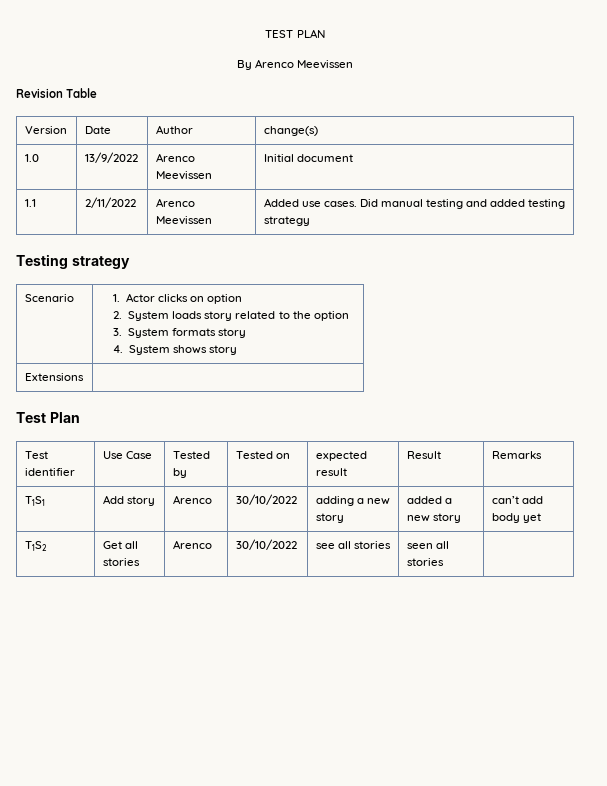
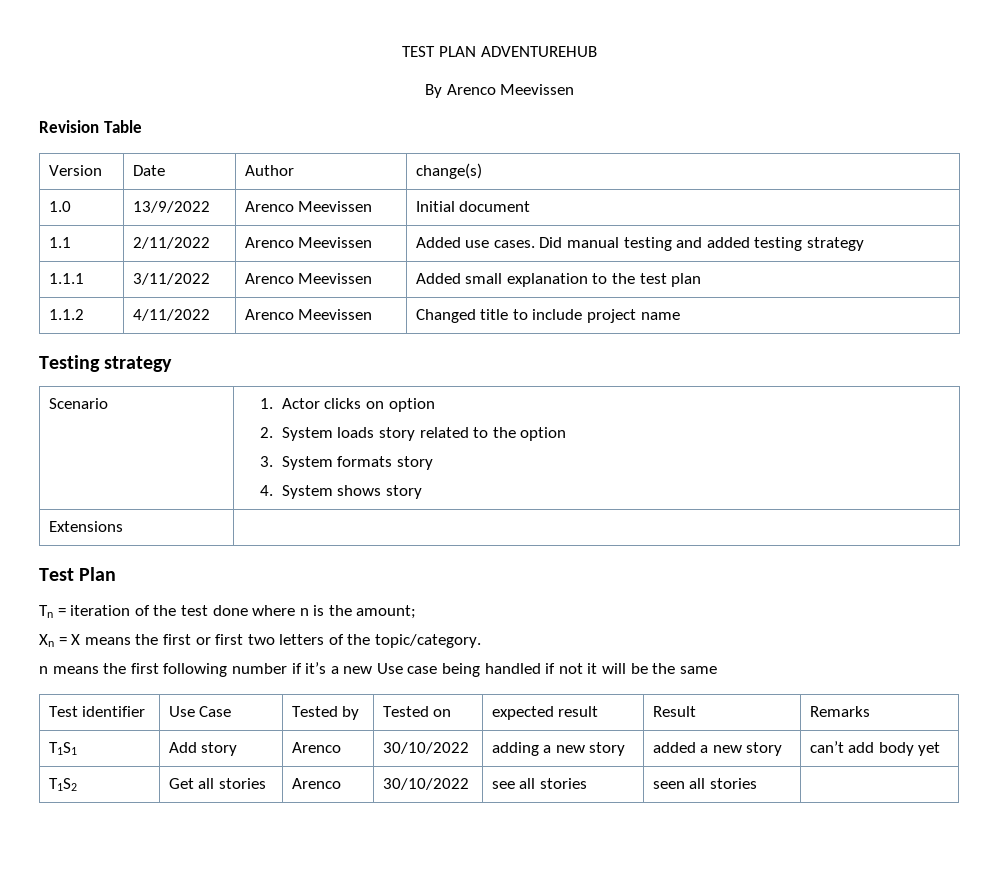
- TEST PLAN
+ TEST PLAN ADVENTUREHUB
+ 1.1.1 | 3/11/2022 | Arenco Meevissen | Added small explanation to the test plan
+ 1.1.2 | 4/11/2022 | Arenco Meevissen | Changed title to include project name
+ Tn = iteration of the test done where n is the amount;
+ Xn = X means the first or first two letters of the topic/category.
+ n means the first following number if it’s a new Use case being handled if not it will be the same

